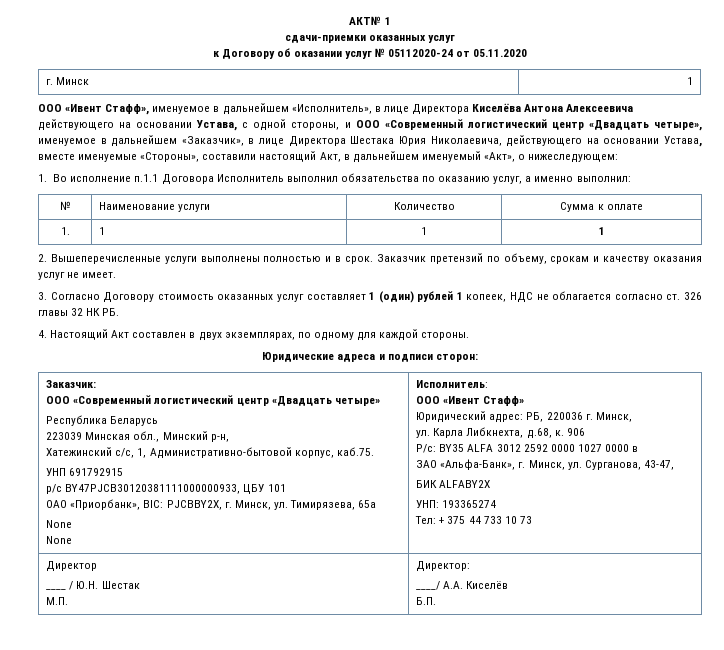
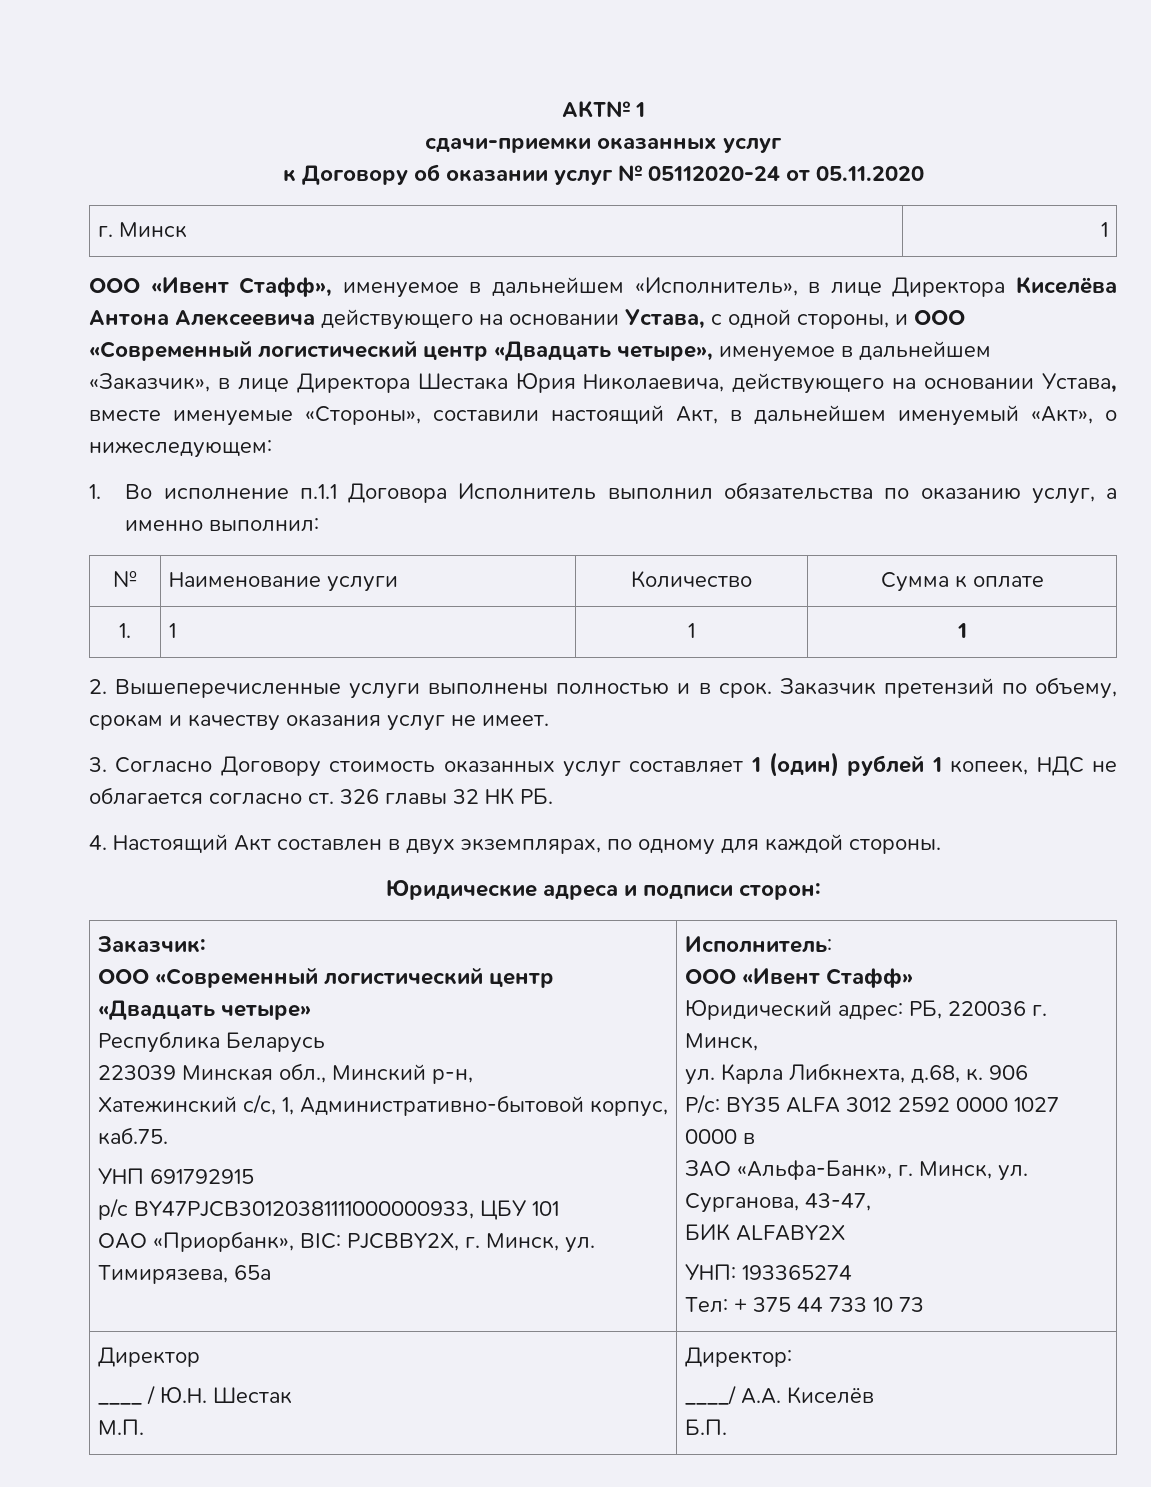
  ОАО «Приорбанк», BIC: PJCBBY2X, г. Минск, ул. Тимирязева, 65а
- None
- None

